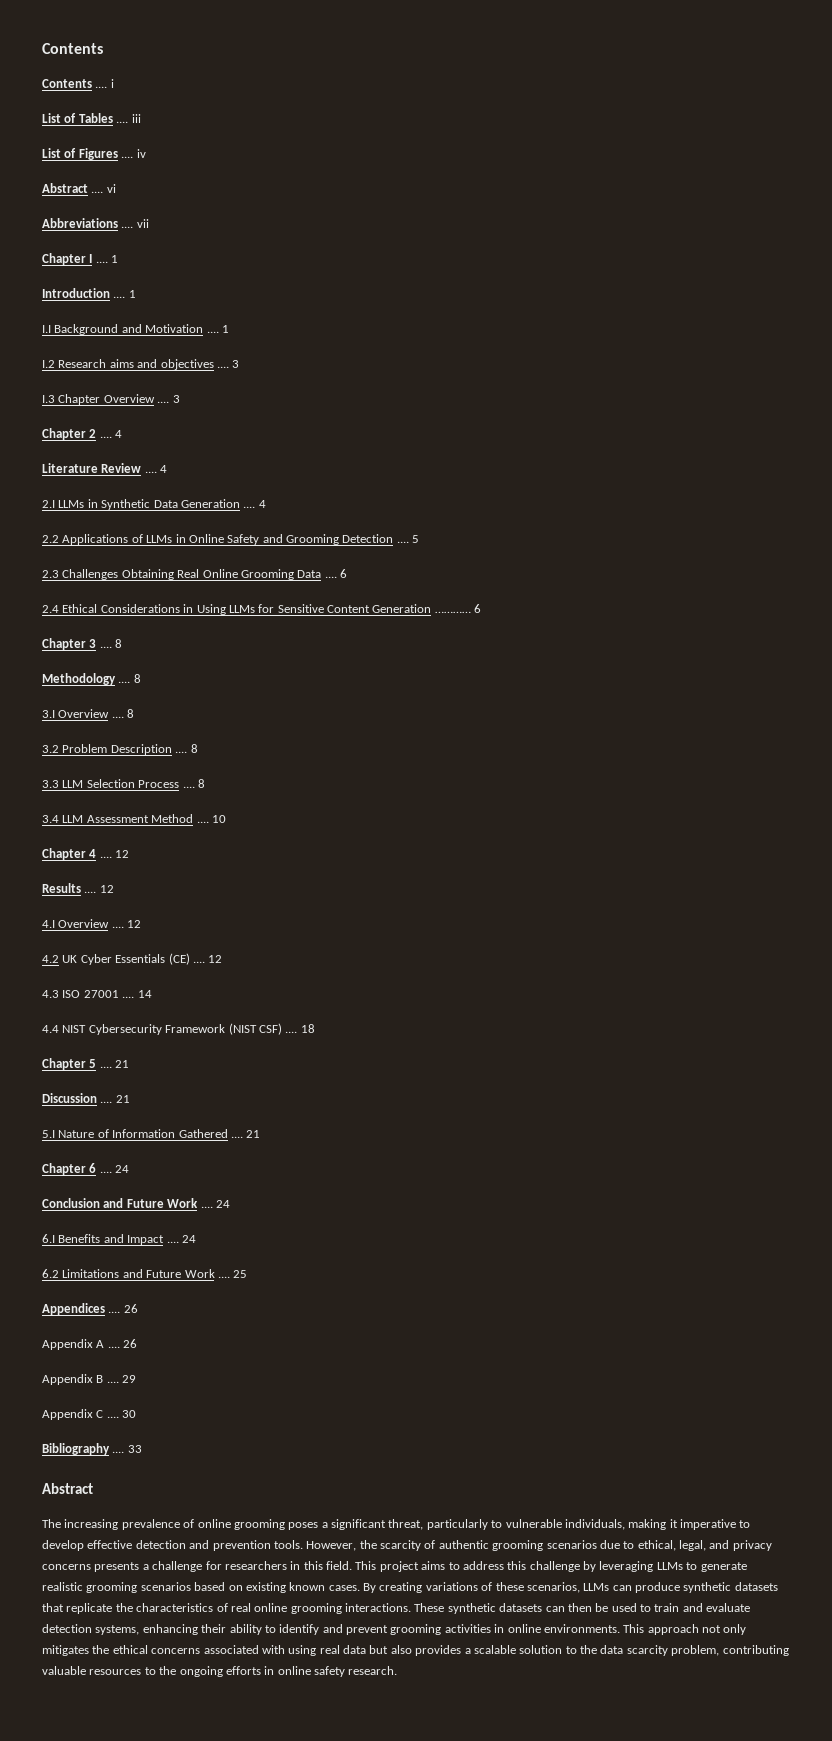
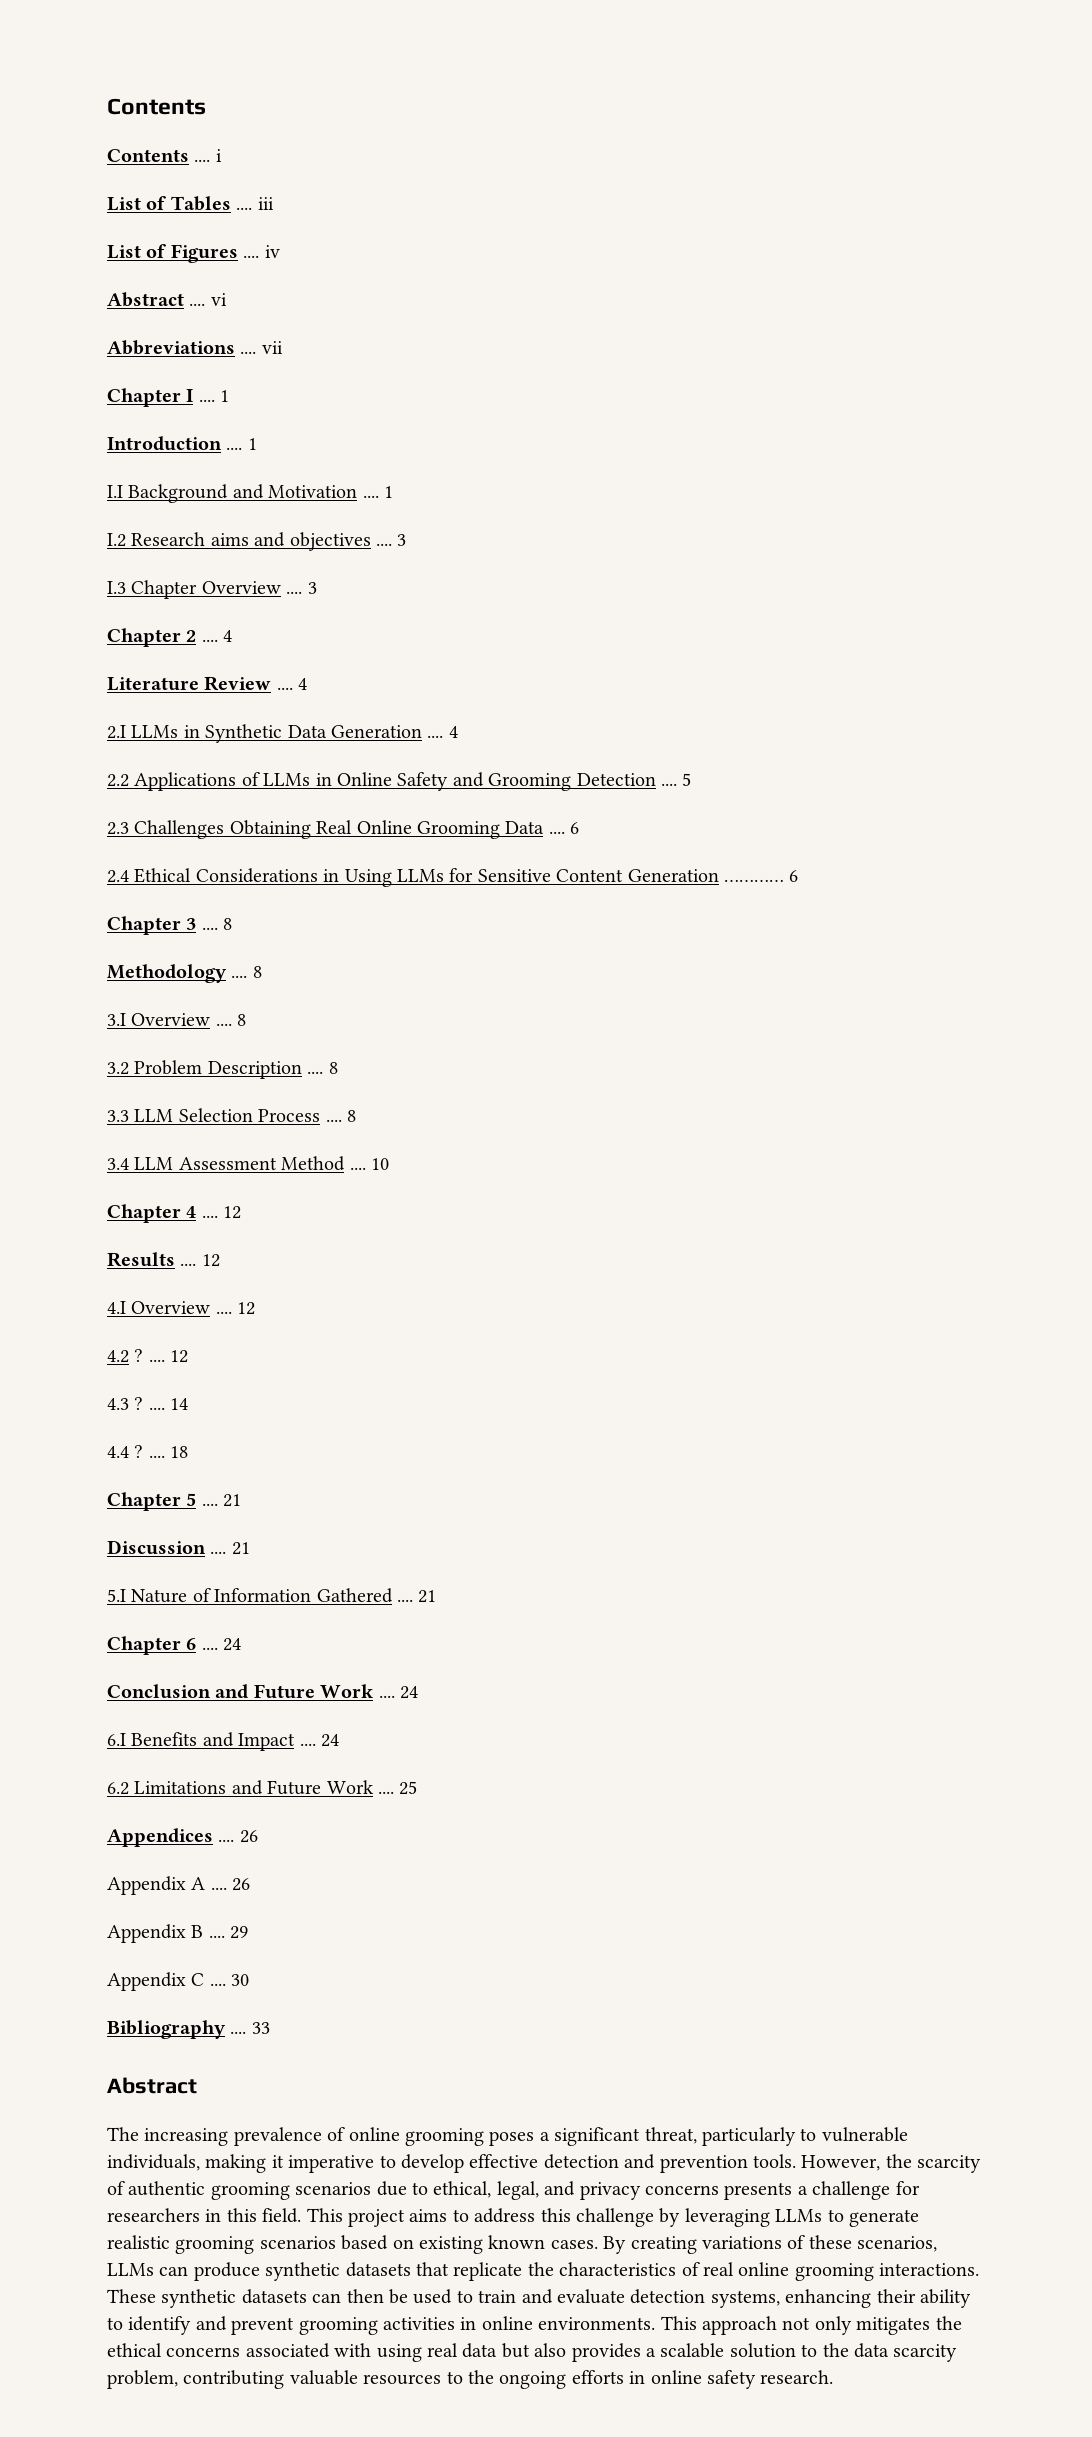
- 4.2 UK Cyber Essentials (CE) ....
+ 4.2 ? ....
- 4.3 ISO 27001 ....
+ 4.3 ? ....
- 4.4 NIST Cybersecurity Framework (NIST CSF) ....
+ 4.4 ? ....

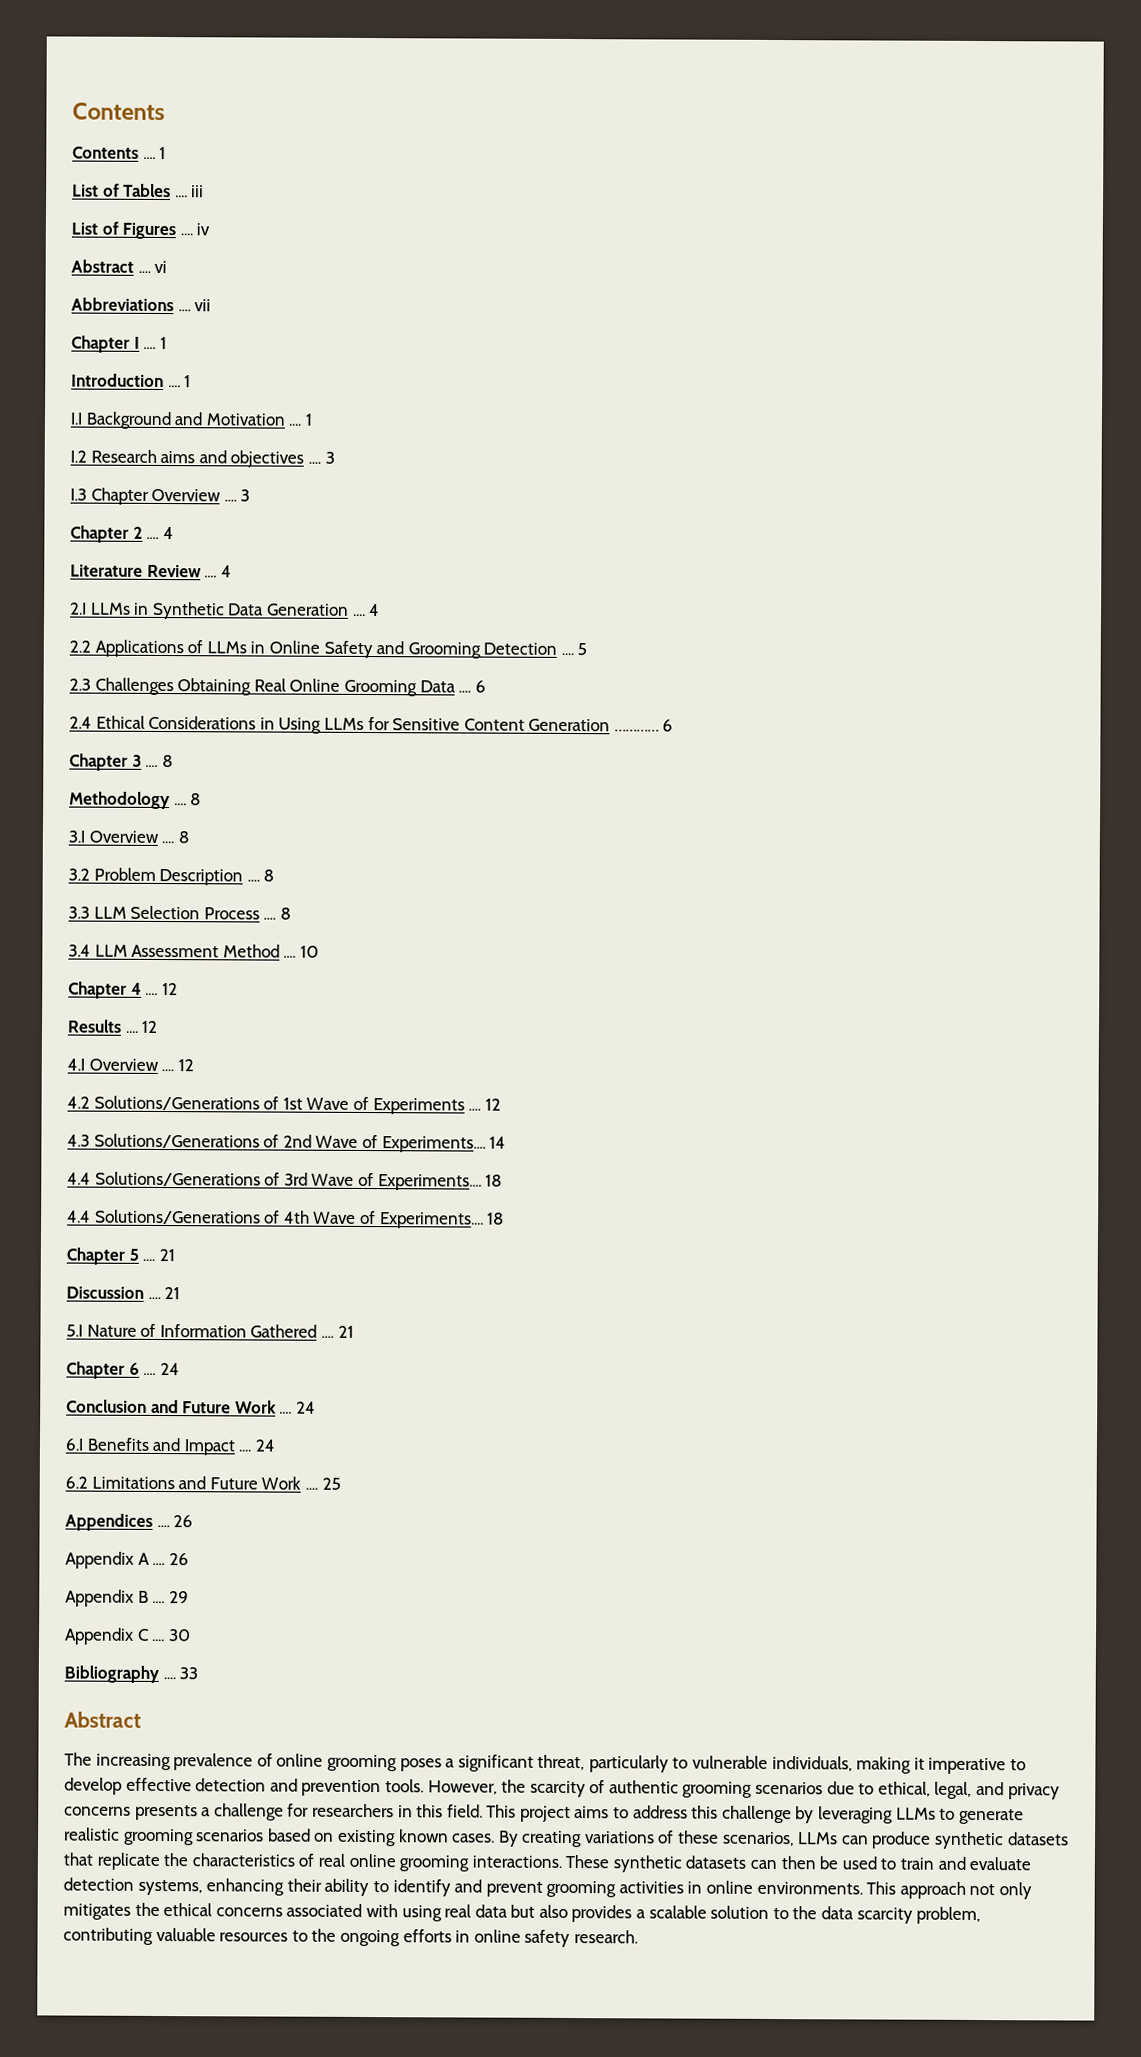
- Contents .... i
+ Contents .... 1
- 4.2 ? .... 12
- 4.3 ? .... 14
- 4.4 ? ....
+ 4.2 Solutions/Generations of 1st Wave of Experiments .... 12
+ 4.3 Solutions/Generations of 2nd Wave of Experiments.... 14
+ 4.4 Solutions/Generations of 3rd Wave of Experiments.... 18
+ 4.4 Solutions/Generations of 4th Wave of Experiments....

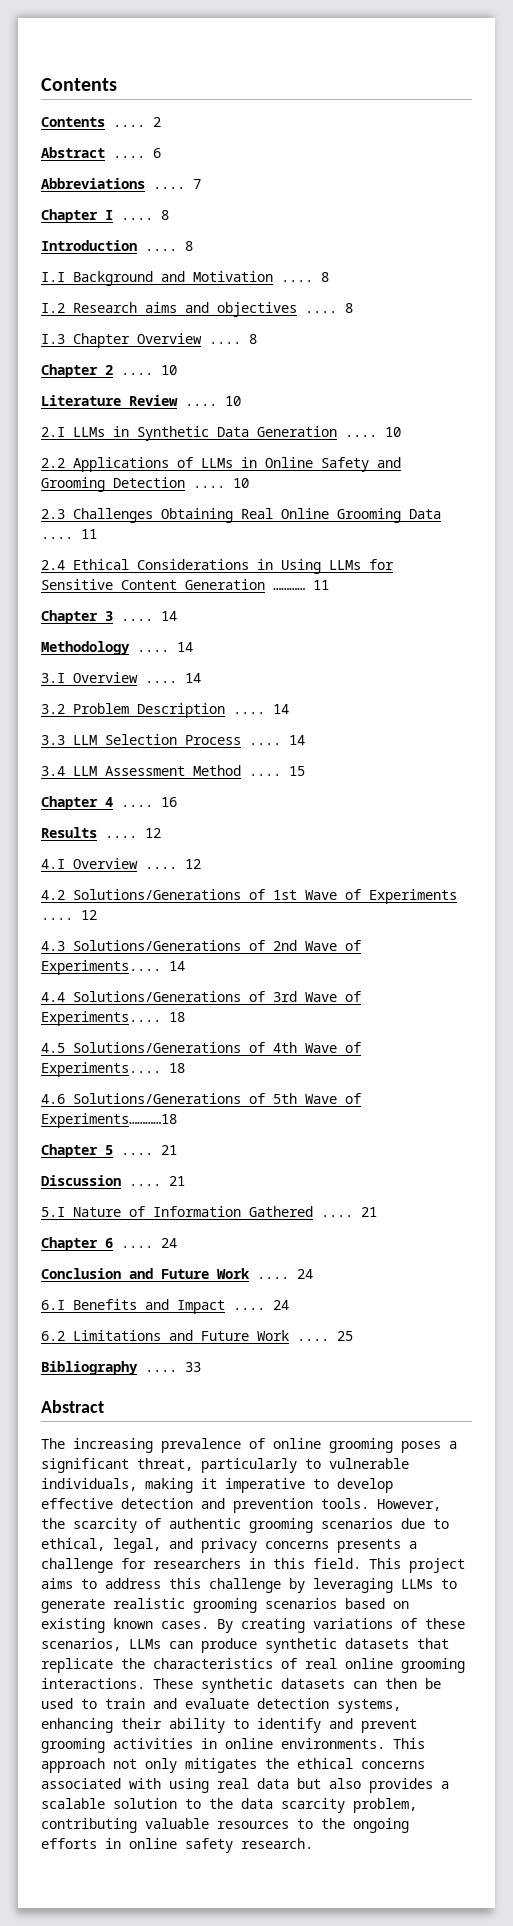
- Contents .... 1
- List of Tables .... iii
- List of Figures .... iv
+ Contents .... 2
- Abstract .... vi
+ Abstract .... 6
- Abbreviations .... vii
+ Abbreviations .... 7
- Chapter I .... 1
+ Chapter I .... 8
- Introduction .... 1
+ Introduction .... 8
- I.I Background and Motivation .... 1
+ I.I Background and Motivation .... 8
- I.2 Research aims and objectives .... 3
+ I.2 Research aims and objectives .... 8
- I.3 Chapter Overview .... 3
+ I.3 Chapter Overview .... 8
- Chapter 2 .... 4
+ Chapter 2 .... 10
- Literature Review .... 4
+ Literature Review .... 10
- 2.I LLMs in Synthetic Data Generation .... 4
+ 2.I LLMs in Synthetic Data Generation .... 10
- 2.2 Applications of LLMs in Online Safety and Grooming Detection .... 5
+ 2.2 Applications of LLMs in Online Safety and Grooming Detection .... 10
- 2.3 Challenges Obtaining Real Online Grooming Data .... 6
+ 2.3 Challenges Obtaining Real Online Grooming Data .... 11
- 2.4 Ethical Considerations in Using LLMs for Sensitive Content Generation ………… 6
+ 2.4 Ethical Considerations in Using LLMs for Sensitive Content Generation ………… 11
- Chapter 3 .... 8
+ Chapter 3 .... 14
- Methodology .... 8
+ Methodology .... 14
- 3.I Overview .... 8
+ 3.I Overview .... 14
- 3.2 Problem Description .... 8
+ 3.2 Problem Description .... 14
- 3.3 LLM Selection Process .... 8
+ 3.3 LLM Selection Process .... 14
- 10
+ 15
- Chapter 4 .... 12
+ Chapter 4 .... 16
- 4.4 Solutions/Generations of 4th Wave of Experiments....
+ 4.5 Solutions/Generations of 4th Wave of Experiments....
+ 4.6 Solutions/Generations of 5th Wave of Experiments…………18
- Appendices .... 26
- Appendix A .... 26
- Appendix B .... 29
- Appendix C .... 30

